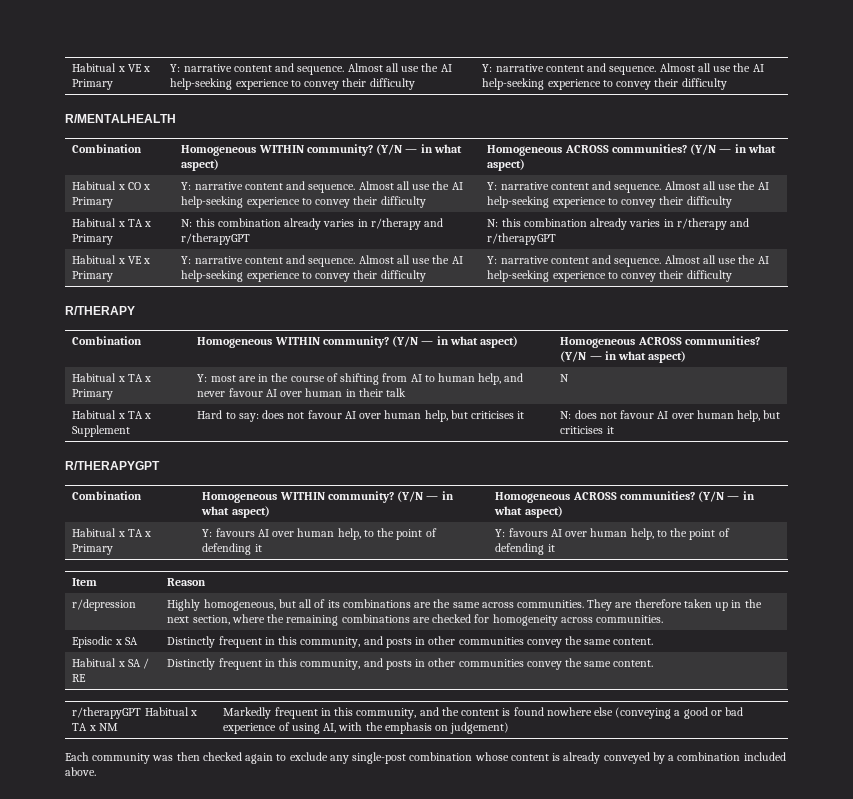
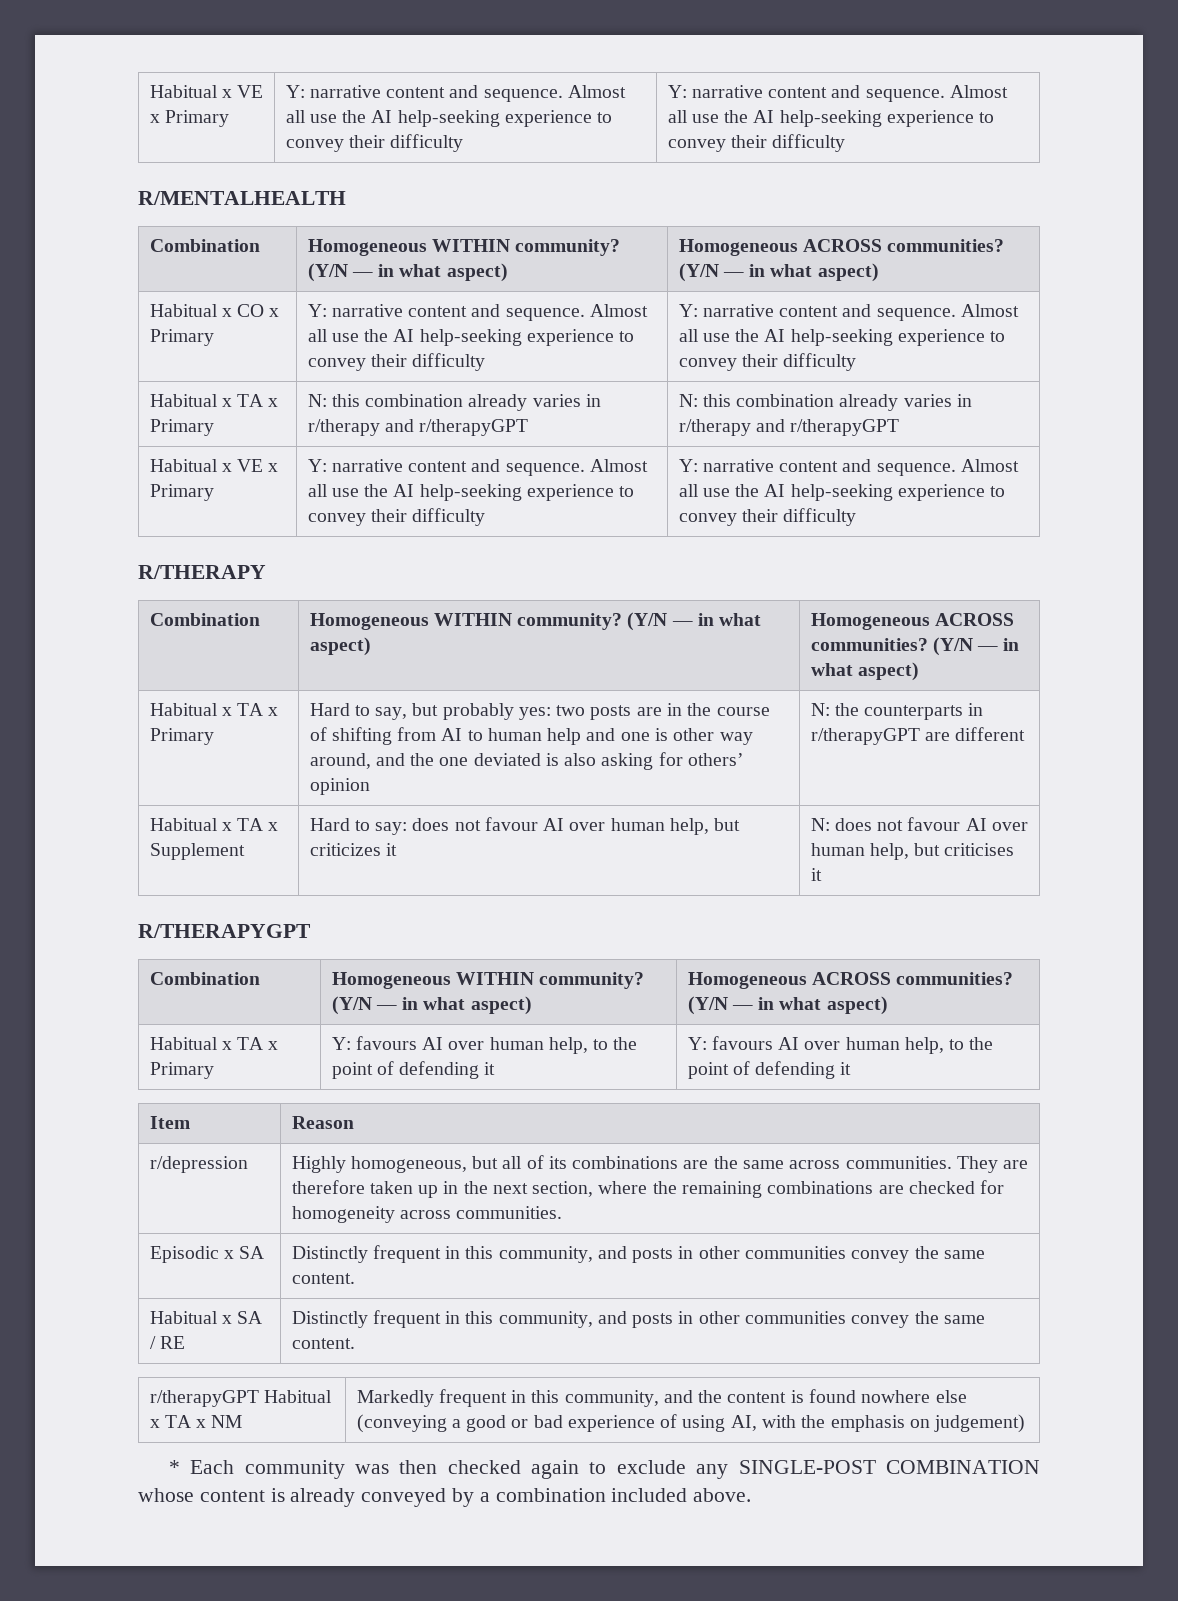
- Y: most are in the course of shifting from AI to human help, and never favour AI over human in their talk | N
+ Hard to say, but probably yes: two posts are in the course of shifting from AI to human help and one is other way around, and the one deviated is also asking for others’ opinion | N: the counterparts in r/therapyGPT are different
- Habitual x TA x Supplement | Hard to say: does not favour AI over human help, but criticises it | N: does not favour AI over human help, but criticises it
+ Habitual x TA x Supplement | Hard to say: does not favour AI over human help, but criticizes it | N: does not favour AI over human help, but criticises it
- Each community was then checked again to exclude any single-post combination whose content is already conveyed by a combination included above.
+ * Each community was then checked again to exclude any SINGLE-POST COMBINATION whose content is already conveyed by a combination included above.

